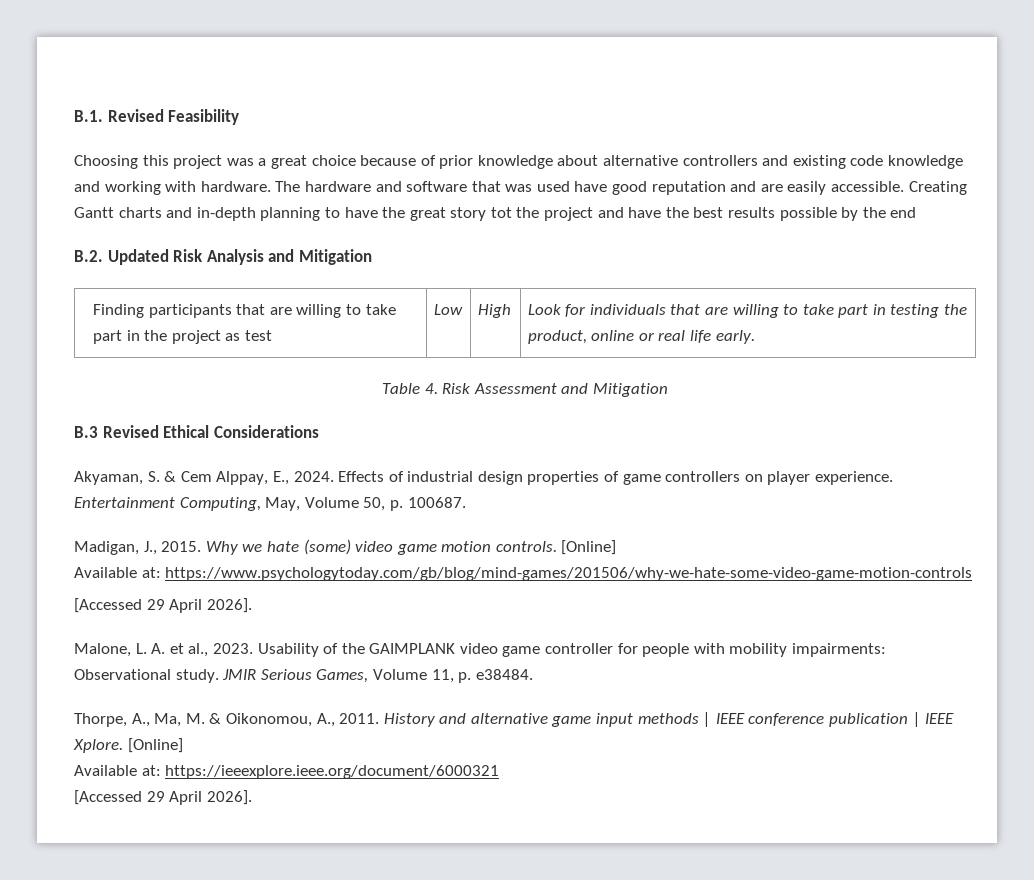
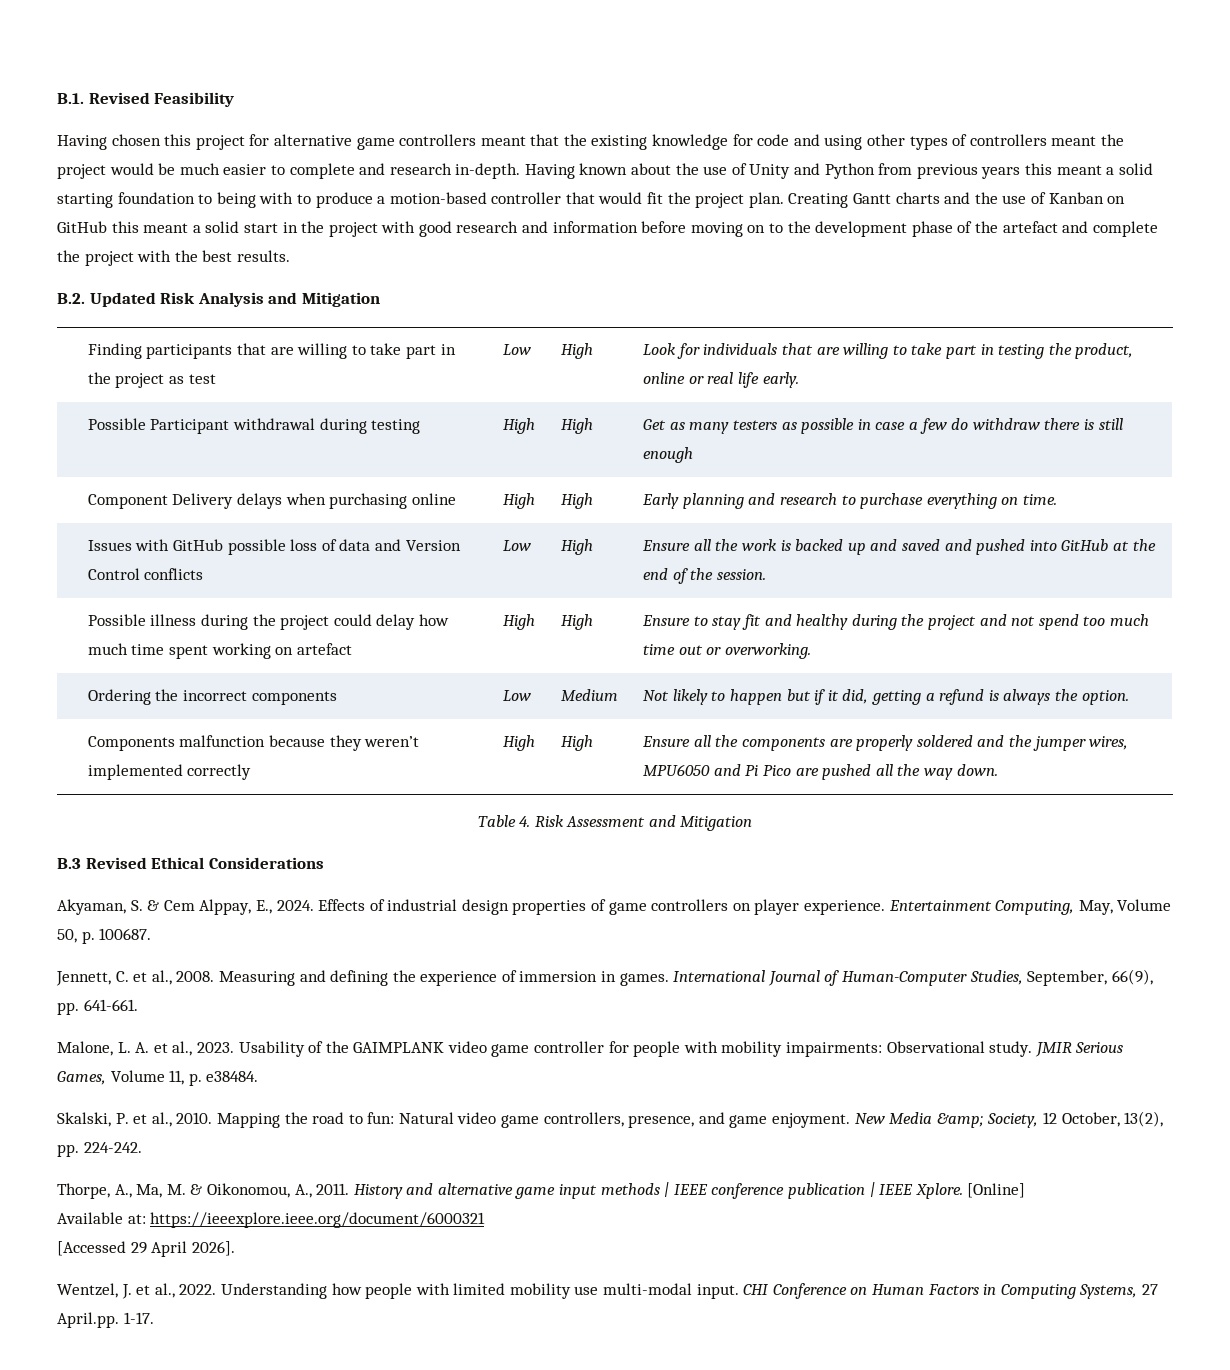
- Choosing this project was a great choice because of prior knowledge about alternative controllers and existing code knowledge and working with hardware. The hardware and software that was used have good reputation and are easily accessible. Creating Gantt charts and in-depth planning to have the great story tot the project and have the best results possible by the end
+ Having chosen this project for alternative game controllers meant that the existing knowledge for code and using other types of controllers meant the project would be much easier to complete and research in-depth. Having known about the use of Unity and Python from previous years this meant a solid starting foundation to being with to produce a motion-based controller that would fit the project plan. Creating Gantt charts and the use of Kanban on GitHub this meant a solid start in the project with good research and information before moving on to the development phase of the artefact and complete the project with the best results.
+ Possible Participant withdrawal during testing | High | High | Get as many testers as possible in case a few do withdraw there is still enough
+ Component Delivery delays when purchasing online | High | High | Early planning and research to purchase everything on time.
+ Issues with GitHub possible loss of data and Version Control conflicts | Low | High | Ensure all the work is backed up and saved and pushed into GitHub at the end of the session.
+ Possible illness during the project could delay how much time spent working on artefact | High | High | Ensure to stay fit and healthy during the project and not spend too much time out or overworking.
+ Ordering the incorrect components | Low | Medium | Not likely to happen but if it did, getting a refund is always the option.
+ Components malfunction because they weren’t implemented correctly | High | High | Ensure all the components are properly soldered and the jumper wires, MPU6050 and Pi Pico are pushed all the way down.
- Madigan, J., 2015. Why we hate (some) video game motion controls. [Online]
- Available at: https://www.psychologytoday.com/gb/blog/mind-games/201506/why-we-hate-some-video-game-motion-controls
- [Accessed 29 April 2026].
+ Jennett, C. et al., 2008. Measuring and defining the experience of immersion in games. International Journal of Human-Computer Studies, September, 66(9), pp. 641-661.
+ Skalski, P. et al., 2010. Mapping the road to fun: Natural video game controllers, presence, and game enjoyment. New Media &amp; Society, 12 October, 13(2), pp. 224-242.
+ Wentzel, J. et al., 2022. Understanding how people with limited mobility use multi-modal input. CHI Conference on Human Factors in Computing Systems, 27 April.pp. 1-17.

